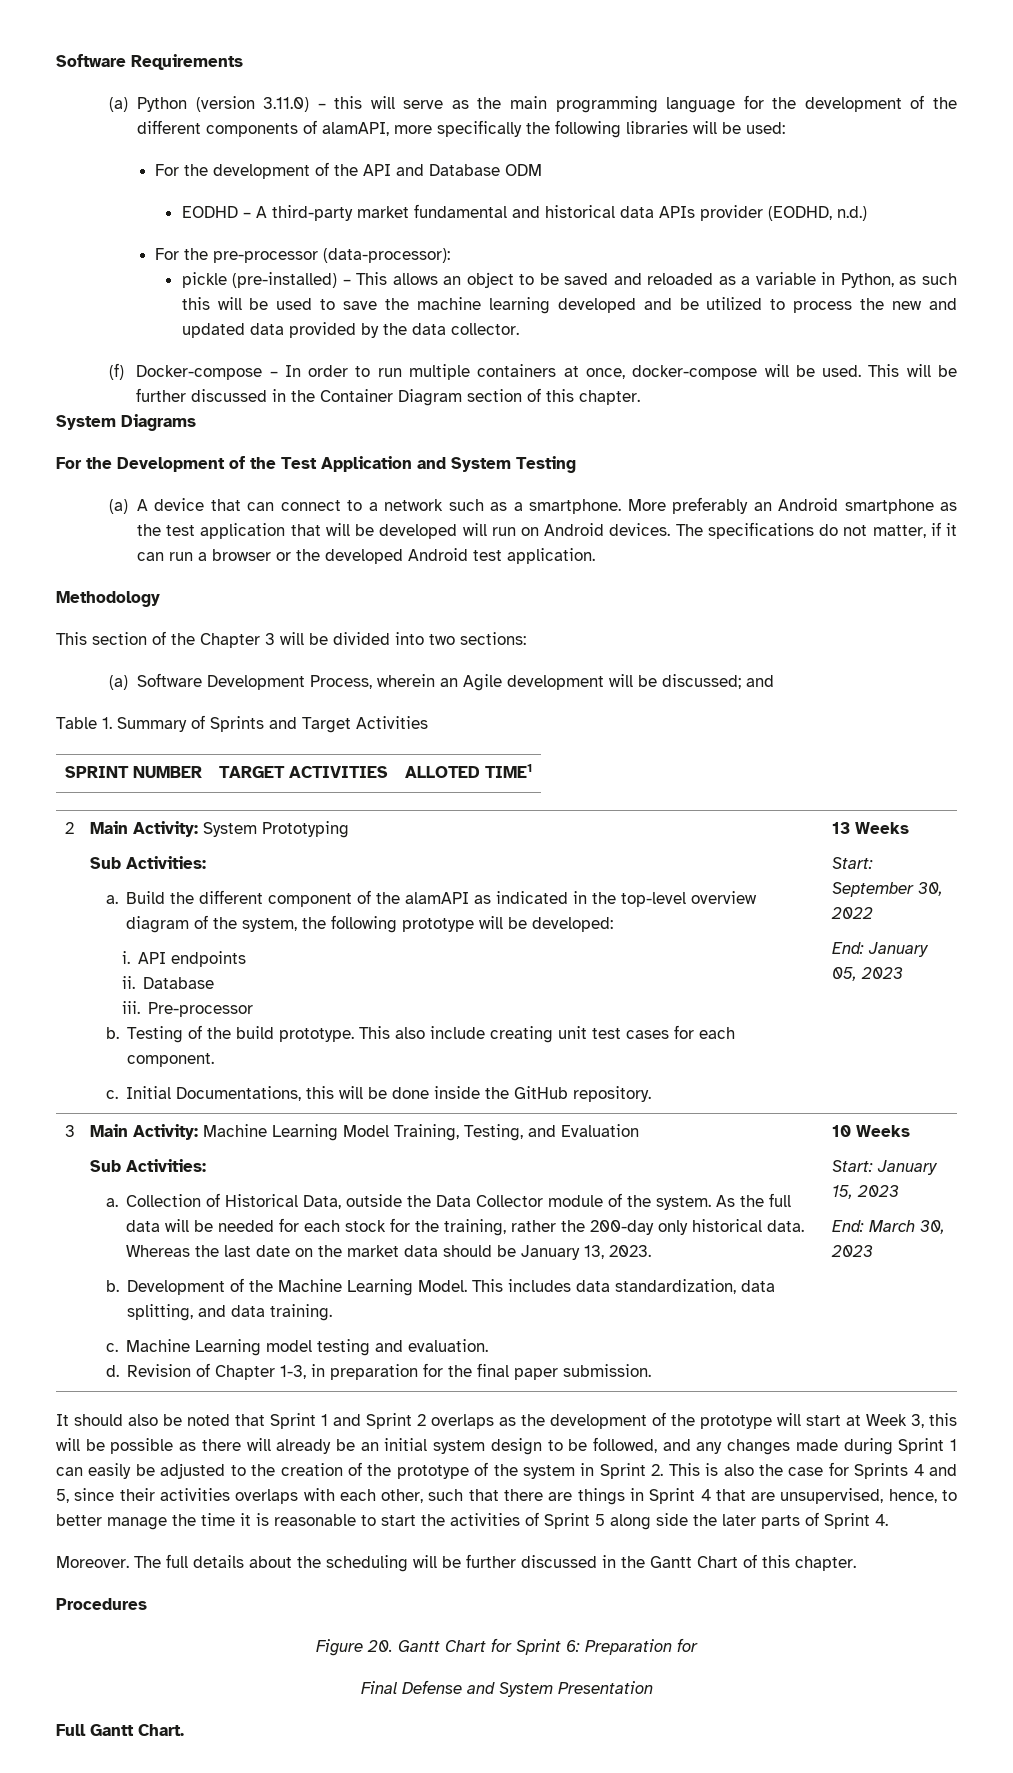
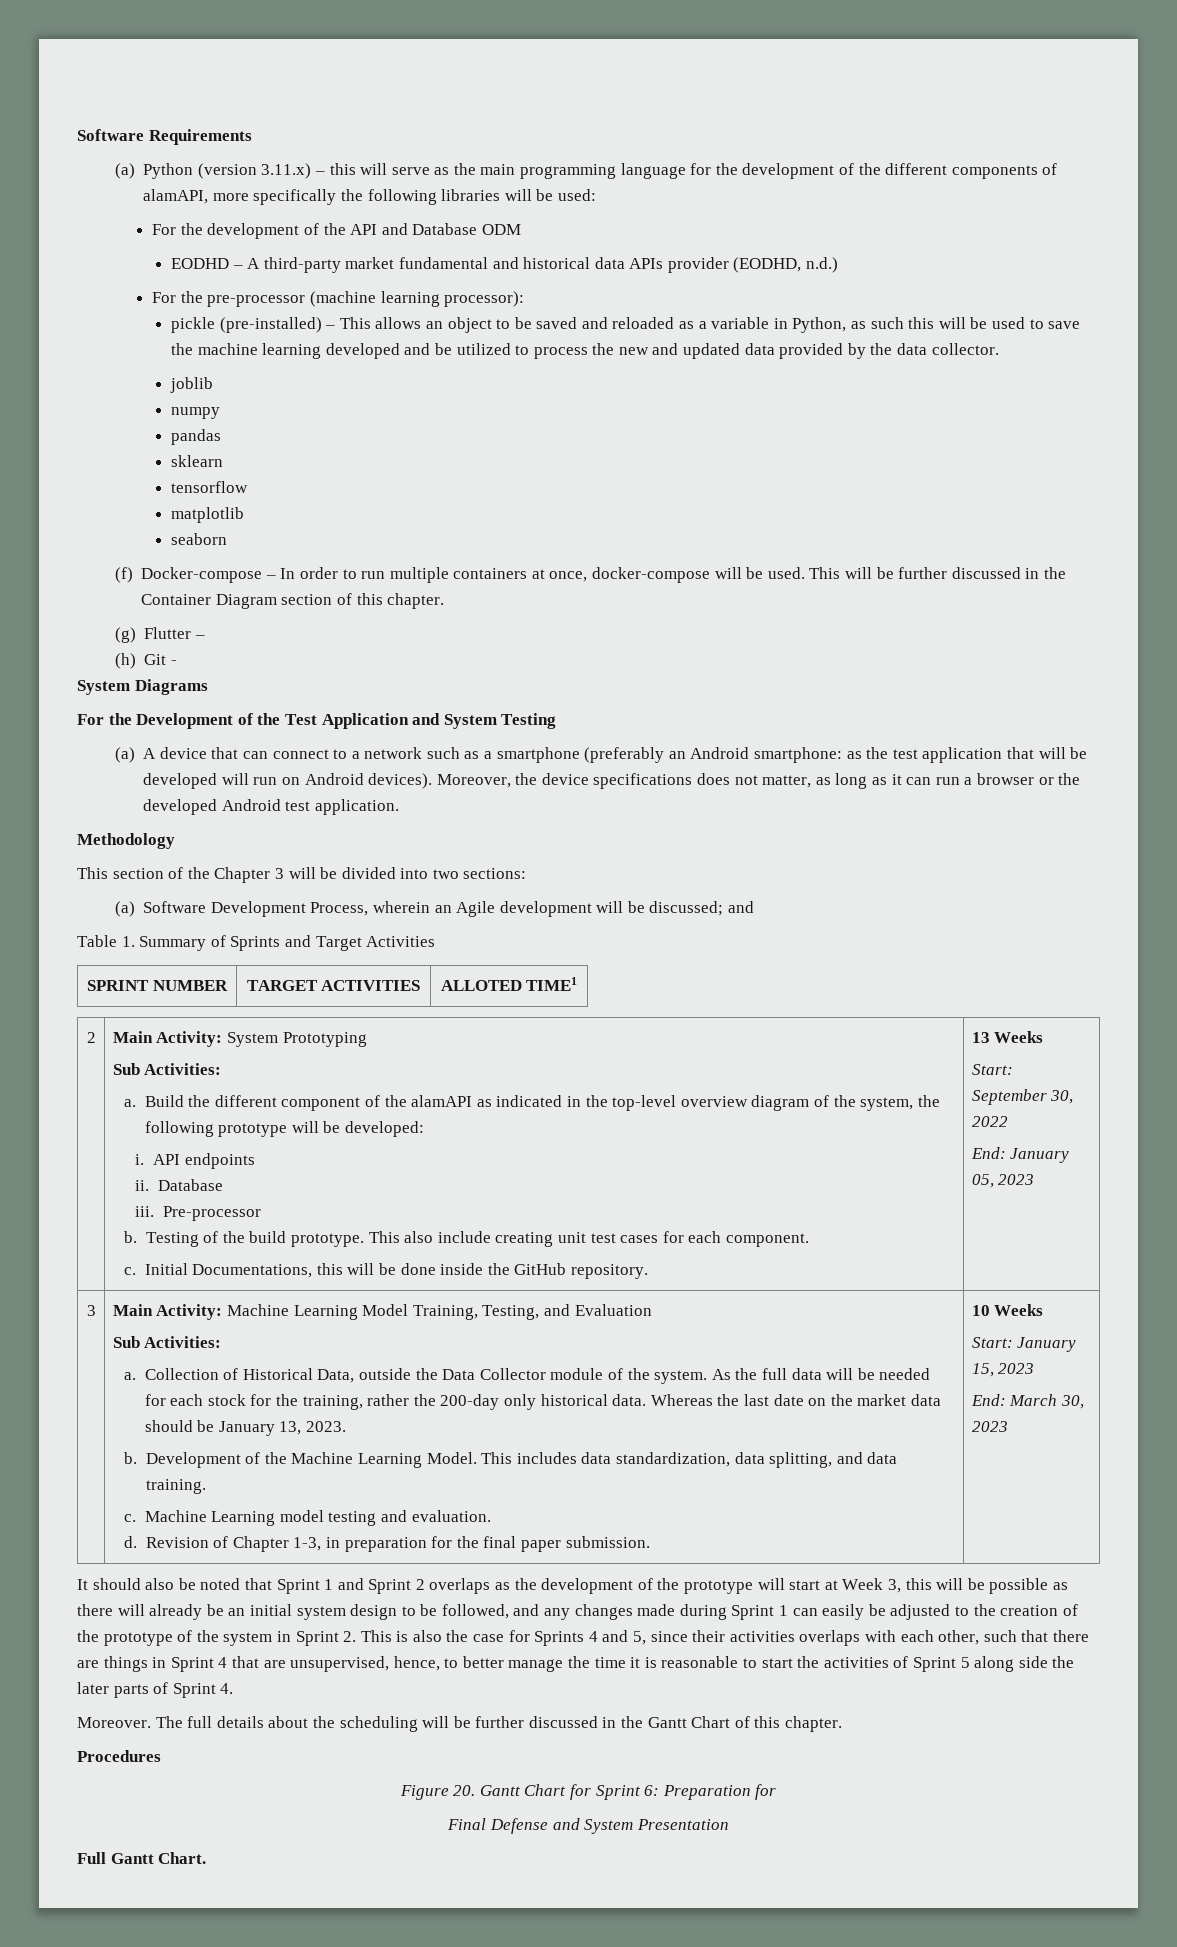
- (a) Python (version 3.11.0) – this will serve as the main programming language for the development of the different components of alamAPI, more specifically the following libraries will be used:
+ (a) Python (version 3.11.x) – this will serve as the main programming language for the development of the different components of alamAPI, more specifically the following libraries will be used:
- For the pre-processor (data-processor):
+ For the pre-processor (machine learning processor):
+ joblib
+ numpy
+ pandas
+ sklearn
+ tensorflow
+ matplotlib
+ seaborn
+ (g) Flutter –
+ (h) Git -
- (a) A device that can connect to a network such as a smartphone. More preferably an Android smartphone as the test application that will be developed will run on Android devices. The specifications do not matter, if it can run a browser or the developed Android test application.
+ (a) A device that can connect to a network such as a smartphone (preferably an Android smartphone: as the test application that will be developed will run on Android devices). Moreover, the device specifications does not matter, as long as it can run a browser or the developed Android test application.

